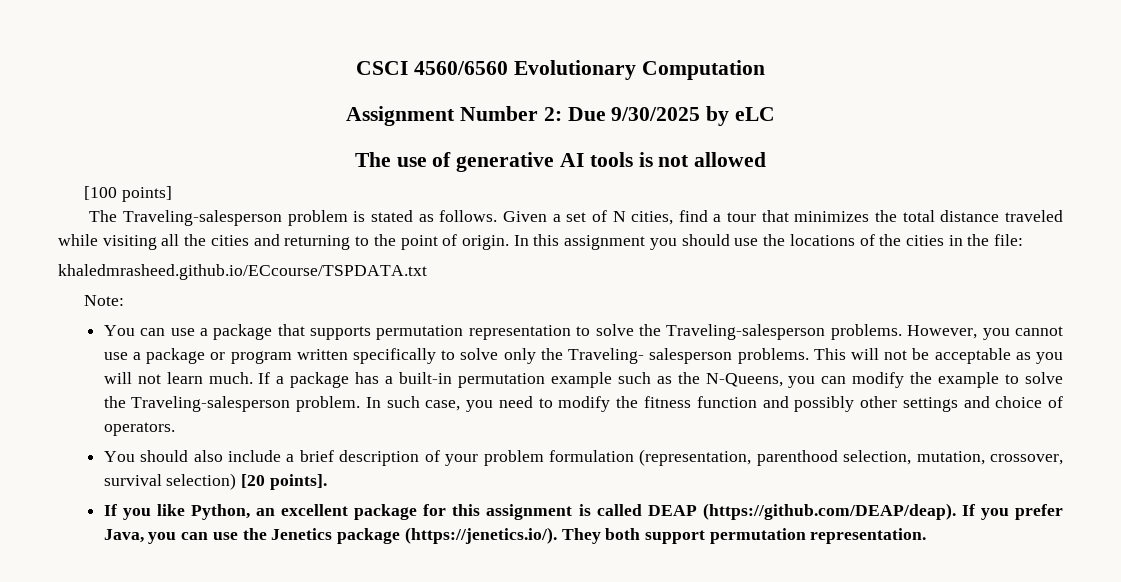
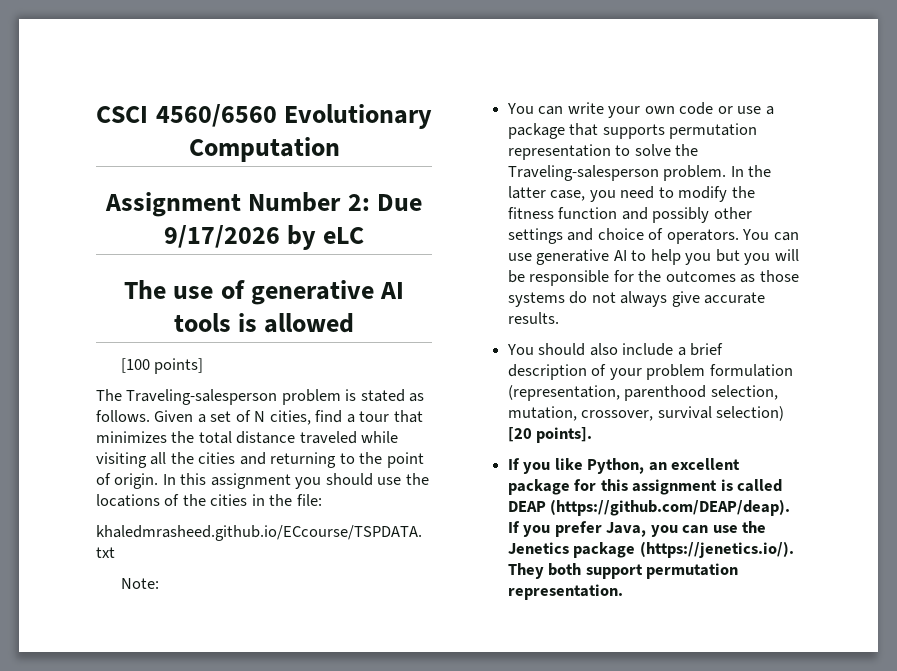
- Assignment Number 2: Due 9/30/2025 by eLC
+ Assignment Number 2: Due 9/17/2026 by eLC
- The use of generative AI tools is not allowed
+ The use of generative AI tools is allowed
- You can use a package that supports permutation representation to solve the Traveling-salesperson problems. However, you cannot use a package or program written specifically to solve only the Traveling- salesperson problems. This will not be acceptable as you will not learn much. If a package has a built-in permutation example such as the N-Queens, you can modify the example to solve the Traveling-salesperson problem. In such case, you need to modify the fitness function and possibly other settings and choice of operators.
+ You can write your own code or use a package that supports permutation representation to solve the Traveling-salesperson problem. In the latter case, you need to modify the fitness function and possibly other settings and choice of operators. You can use generative AI to help you but you will be responsible for the outcomes as those systems do not always give accurate results.

